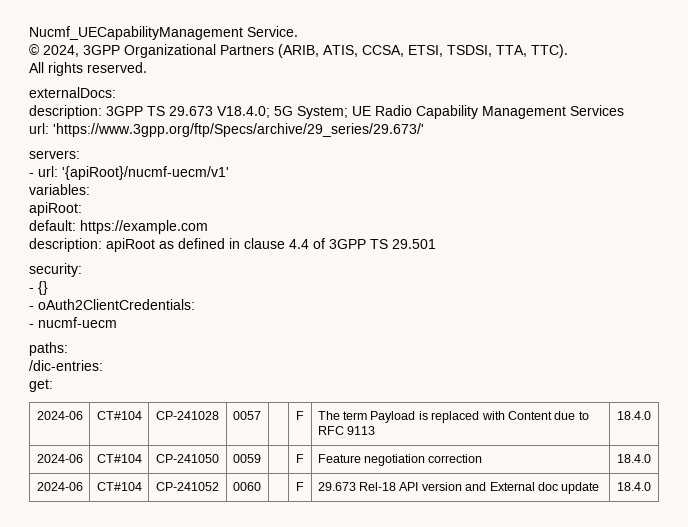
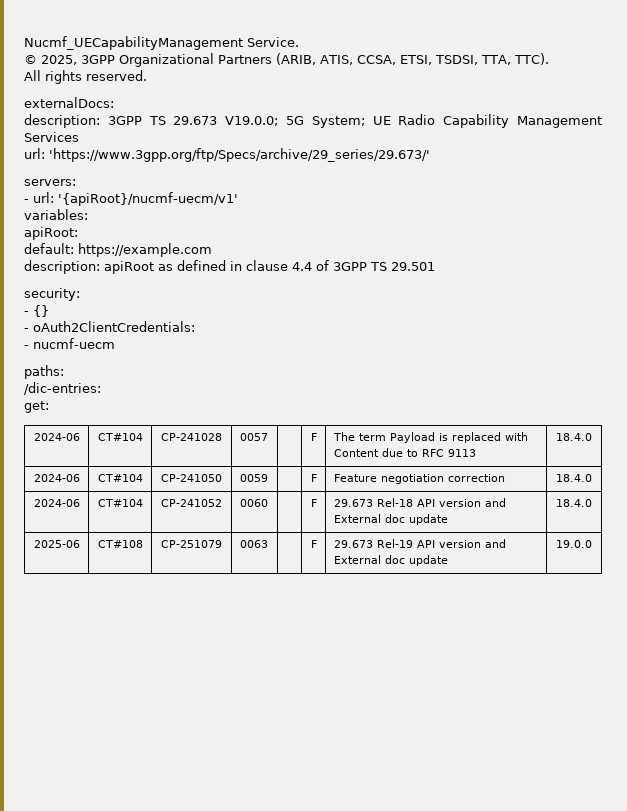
- © 2024, 3GPP Organizational Partners (ARIB, ATIS, CCSA, ETSI, TSDSI, TTA, TTC).
+ © 2025, 3GPP Organizational Partners (ARIB, ATIS, CCSA, ETSI, TSDSI, TTA, TTC).
- description: 3GPP TS 29.673 V18.4.0; 5G System; UE Radio Capability Management Services
+ description: 3GPP TS 29.673 V19.0.0; 5G System; UE Radio Capability Management Services
+ 2025-06 | CT#108 | CP-251079 | 0063 | | F | 29.673 Rel-19 API version and External doc update | 19.0.0

